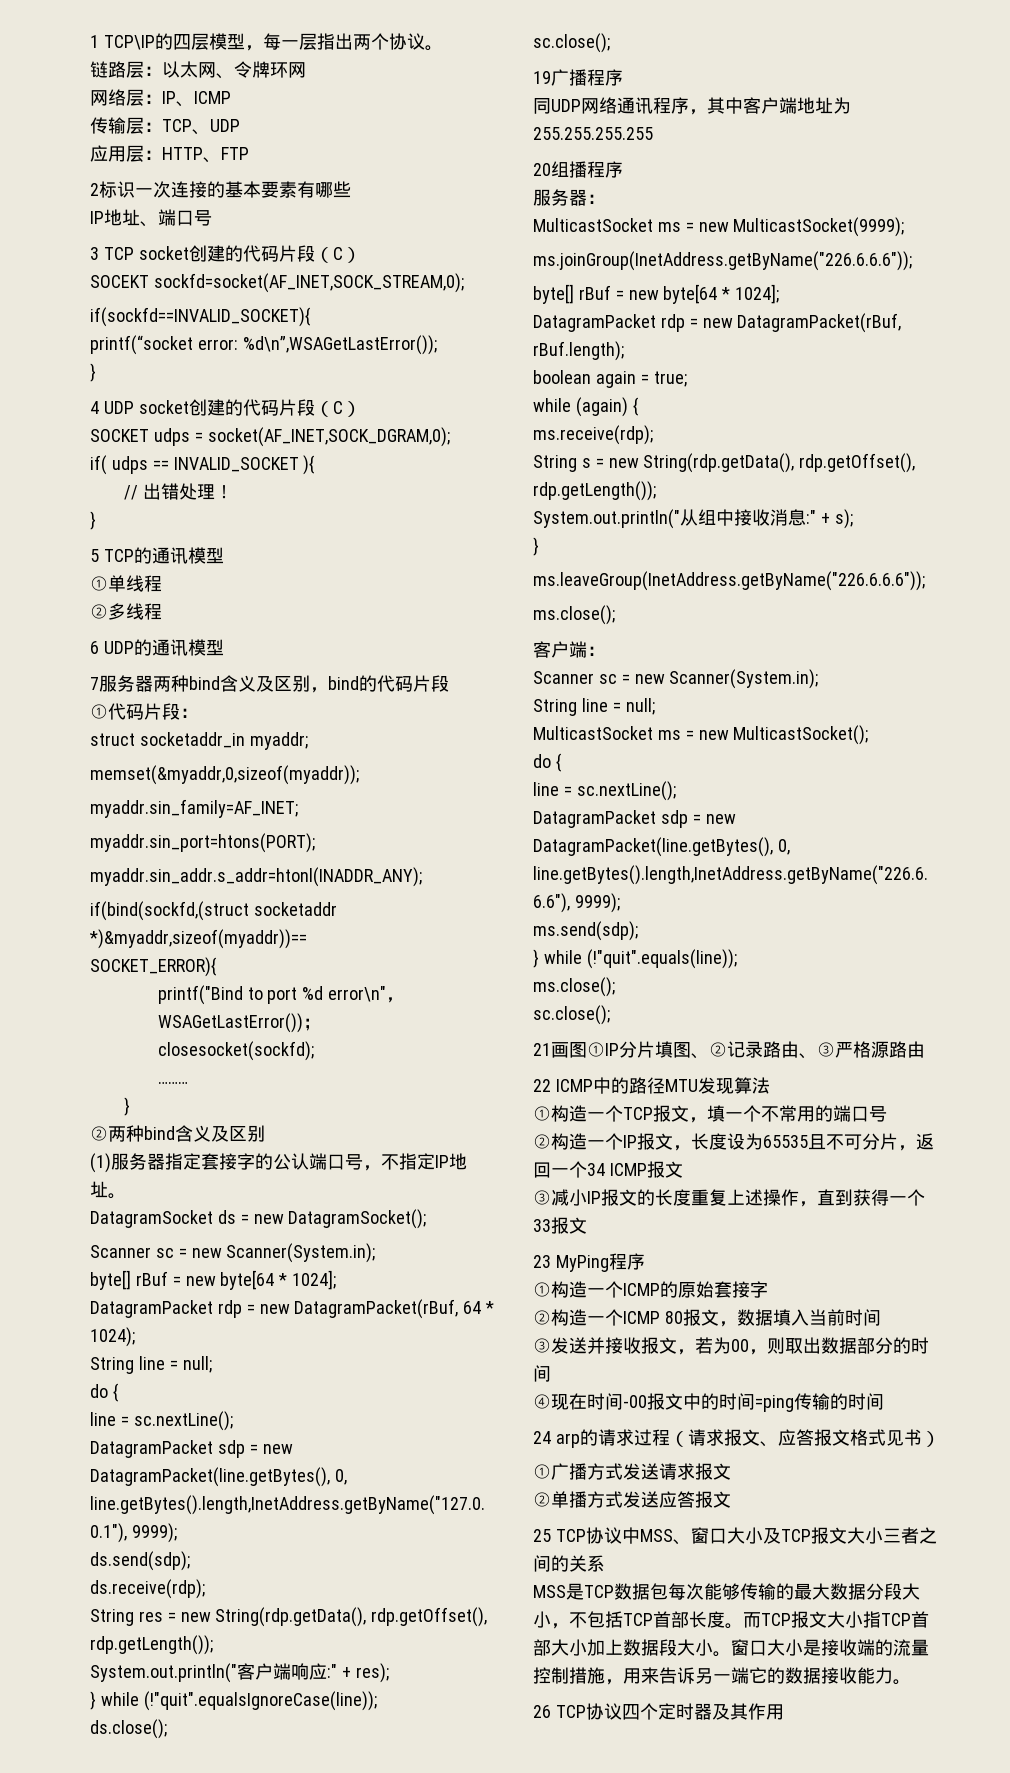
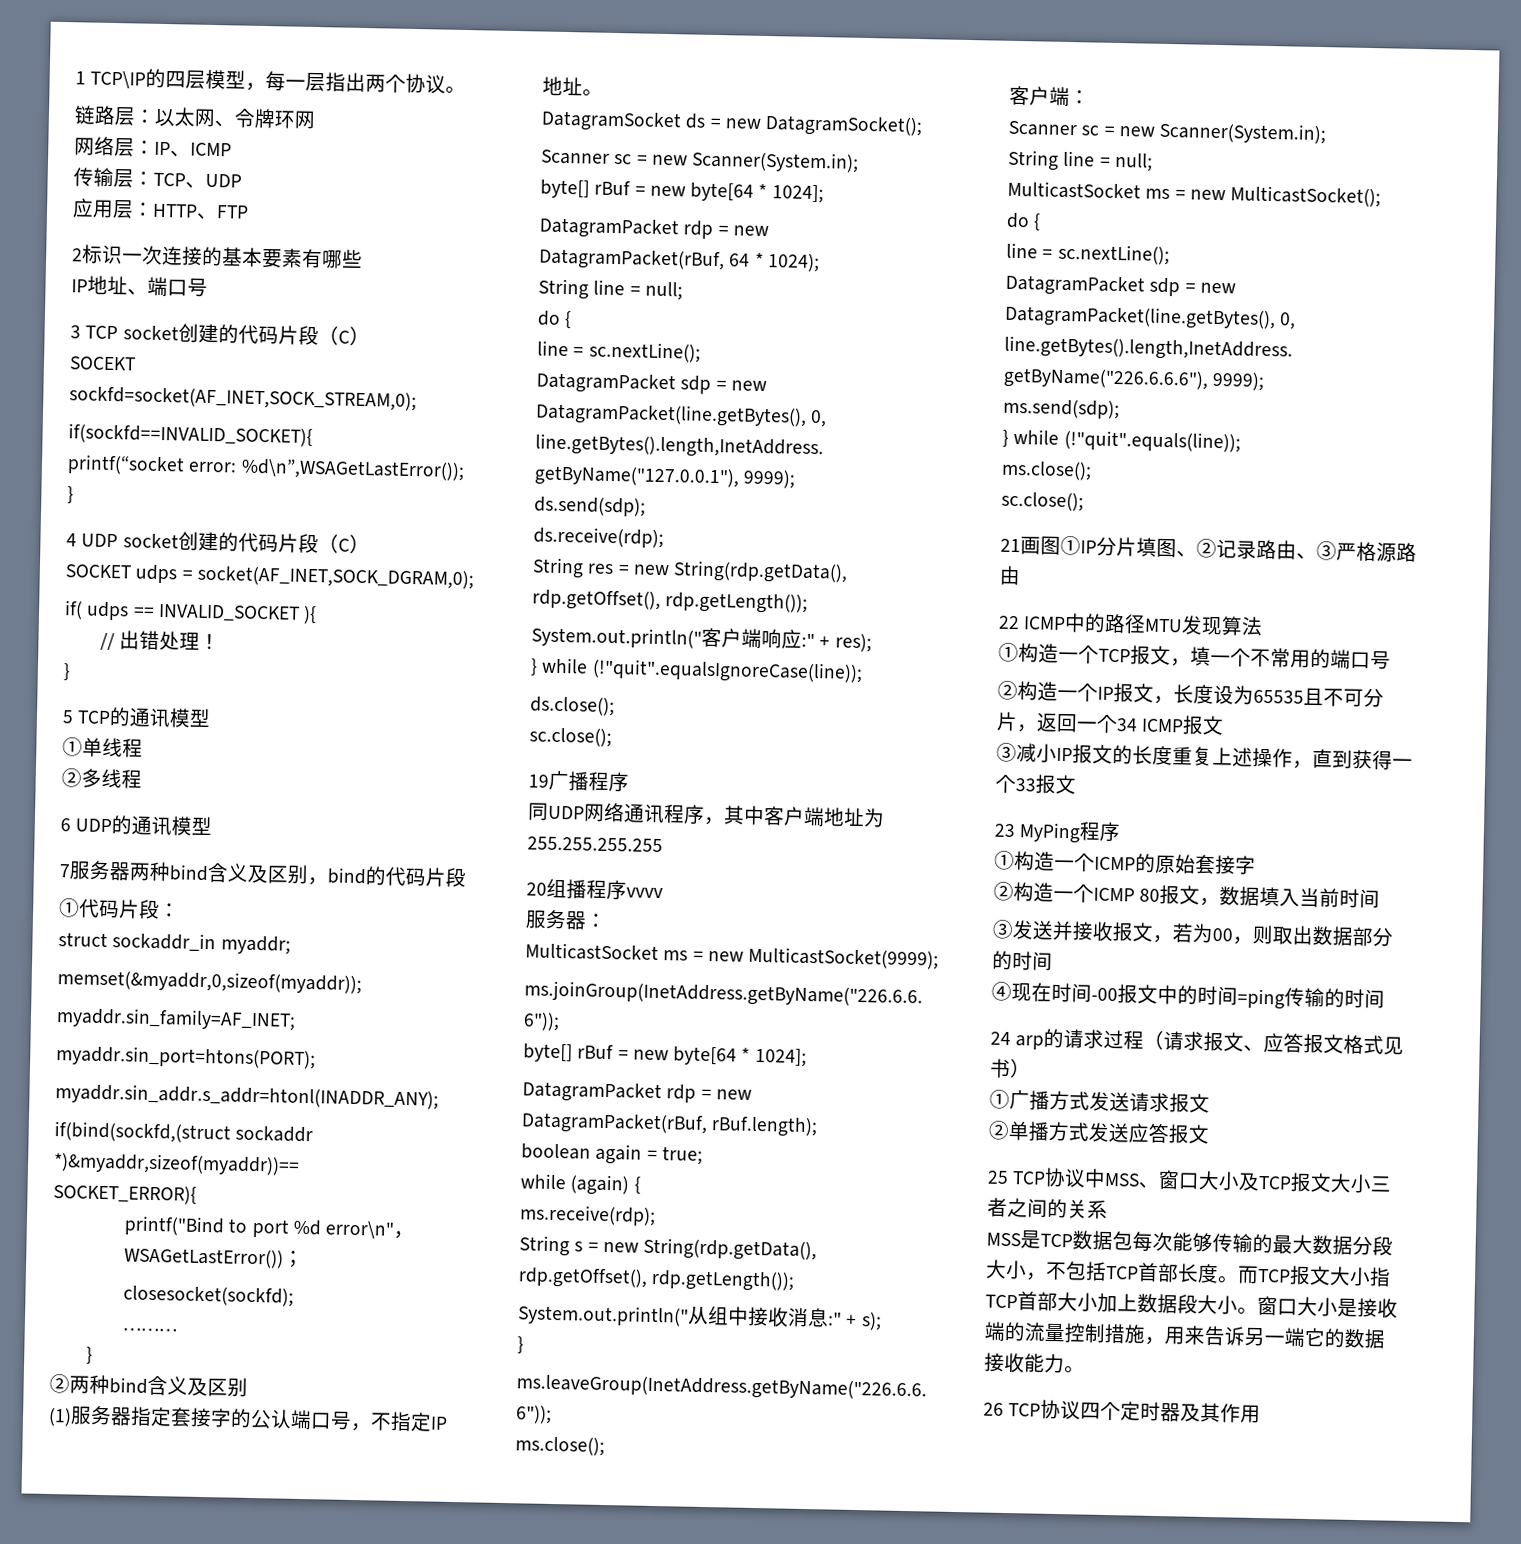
- struct socketaddr_in myaddr;
+ struct sockaddr_in myaddr;
- if(bind(sockfd,(struct socketaddr *)&myaddr,sizeof(myaddr))==
+ if(bind(sockfd,(struct sockaddr *)&myaddr,sizeof(myaddr))==
- 20组播程序
+ 20组播程序vvvv

